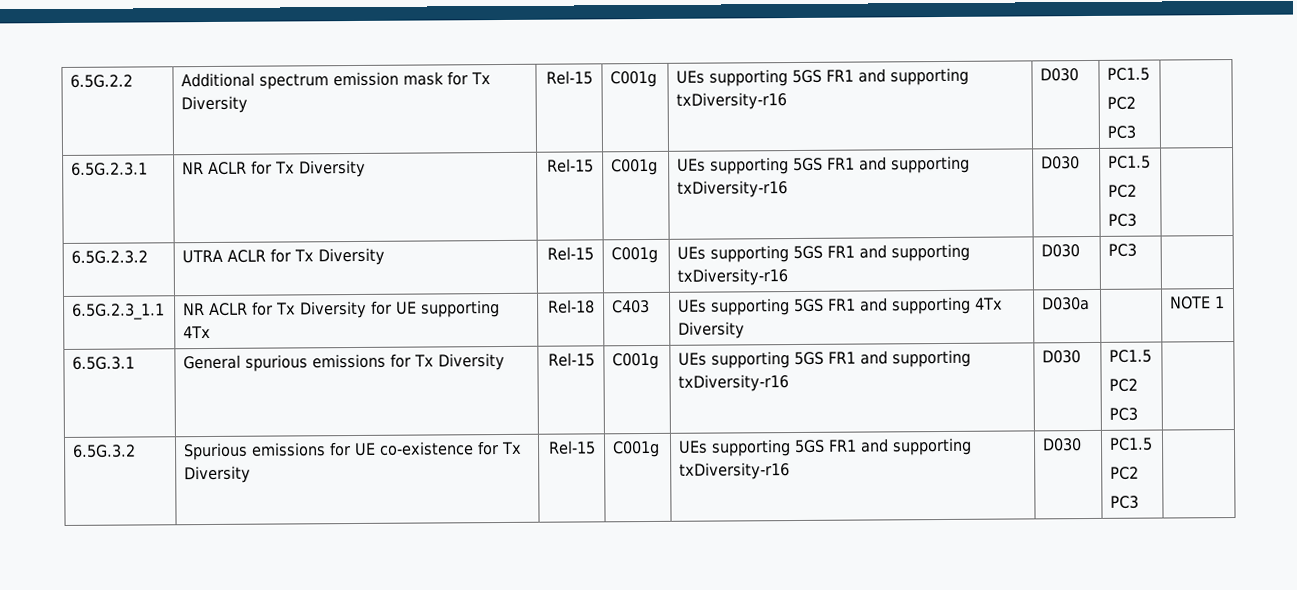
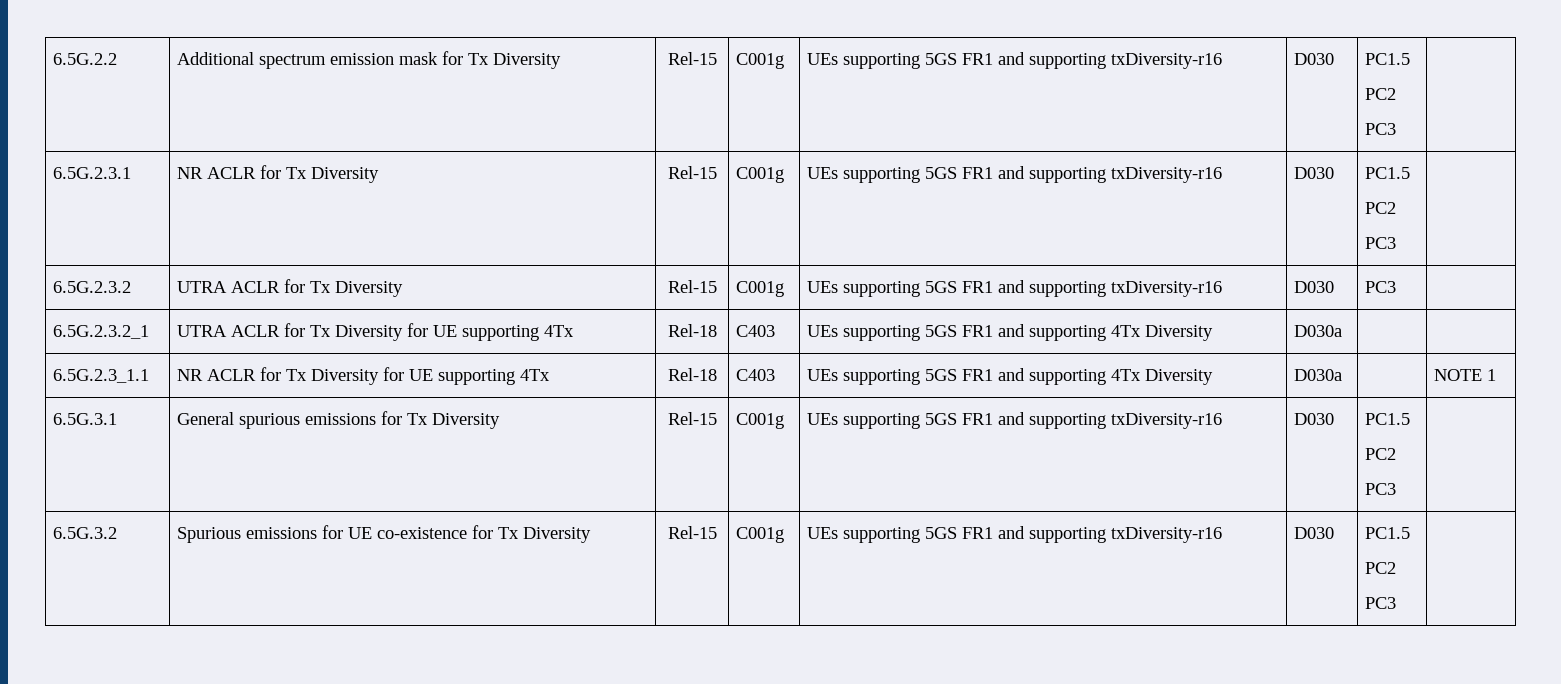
+ 6.5G.2.3.2_1 | UTRA ACLR for Tx Diversity for UE supporting 4Tx | Rel-18 | C403 | UEs supporting 5GS FR1 and supporting 4Tx Diversity | D030a | |

